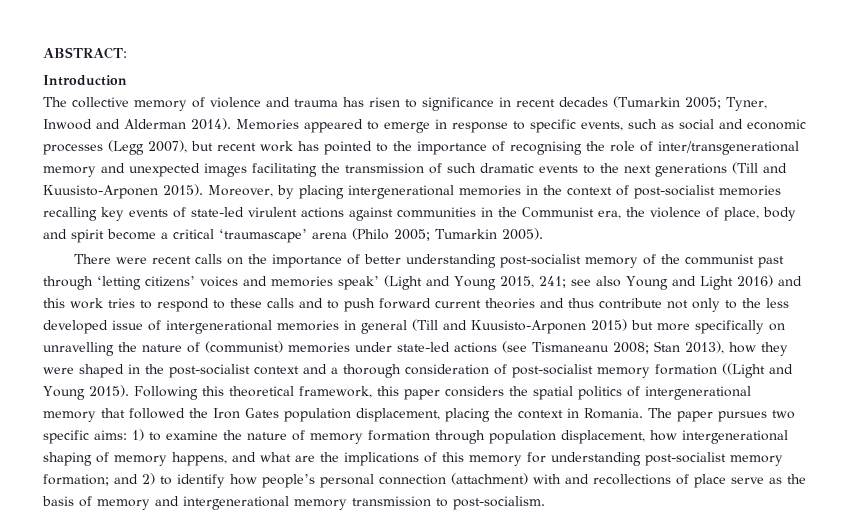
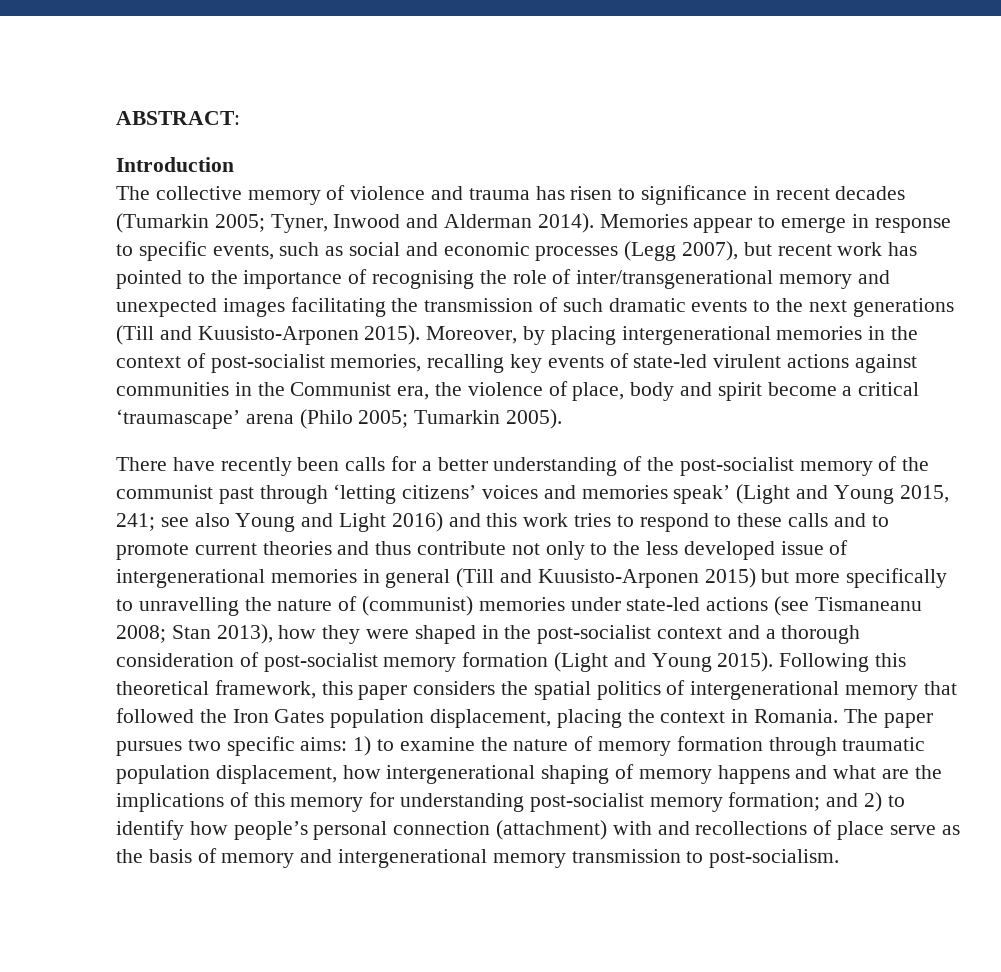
- Memories appeared to emerge in response to specific events, such as social and economic processes (Legg 2007), but recent work has pointed to the importance of recognising the role of inter/transgenerational memory and unexpected images facilitating the transmission of such dramatic events to the next generations (Till and Kuusisto-Arponen 2015).
+ Memories appear to emerge in response to specific events, such as social and economic processes (Legg 2007), but recent work has pointed to the importance of recognising the role of inter/transgenerational memory and unexpected images facilitating the transmission of such dramatic events to the next generations (Till and Kuusisto-Arponen 2015).
- Moreover, by placing intergenerational memories in the context of post-socialist memories recalling key events of state-led virulent actions against communities in the Communist era, the violence of place, body and spirit become a critical ‘traumascape’ arena (Philo 2005; Tumarkin 2005).
+ Moreover, by placing intergenerational memories in the context of post-socialist memories, recalling key events of state-led virulent actions against communities in the Communist era, the violence of place, body and spirit become a critical ‘traumascape’ arena (Philo 2005; Tumarkin 2005).
- There were recent calls on the importance of better understanding post-socialist memory of the communist past through ‘letting citizens’ voices and memories speak’ (Light and Young 2015, 241;
+ There have recently been calls for a better understanding of the post-socialist memory of the communist past through ‘letting citizens’ voices and memories speak’ (Light and Young 2015, 241;
- see also Young and Light 2016) and this work tries to respond to these calls and to push forward current theories and thus contribute not only to the less developed issue of intergenerational memories in general (Till and Kuusisto-Arponen 2015) but more specifically on unravelling the nature of (communist) memories under state-led actions (see Tismaneanu 2008;
+ see also Young and Light 2016) and this work tries to respond to these calls and to promote current theories and thus contribute not only to the less developed issue of intergenerational memories in general (Till and Kuusisto-Arponen 2015) but more specifically to unravelling the nature of (communist) memories under state-led actions (see Tismaneanu 2008;
- Stan 2013), how they were shaped in the post-socialist context and a thorough consideration of post-socialist memory formation ((Light and Young 2015).
+ Stan 2013), how they were shaped in the post-socialist context and a thorough consideration of post-socialist memory formation (Light and Young 2015).
- 1) to examine the nature of memory formation through population displacement, how intergenerational shaping of memory happens, and what are the implications of this memory for understanding post-socialist memory formation;
+ 1) to examine the nature of memory formation through traumatic population displacement, how intergenerational shaping of memory happens and what are the implications of this memory for understanding post-socialist memory formation;

